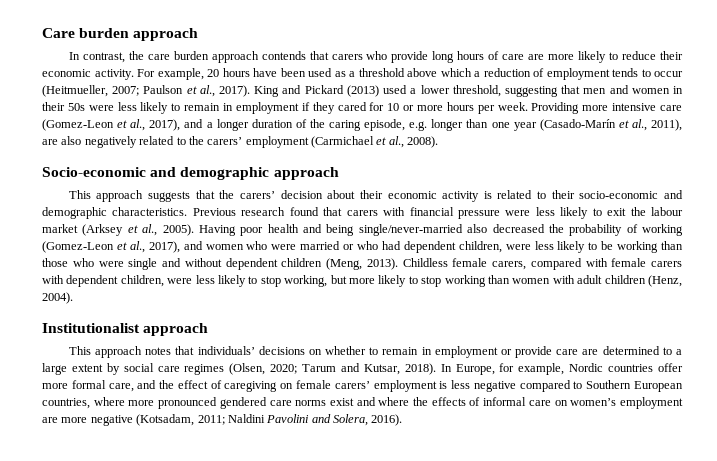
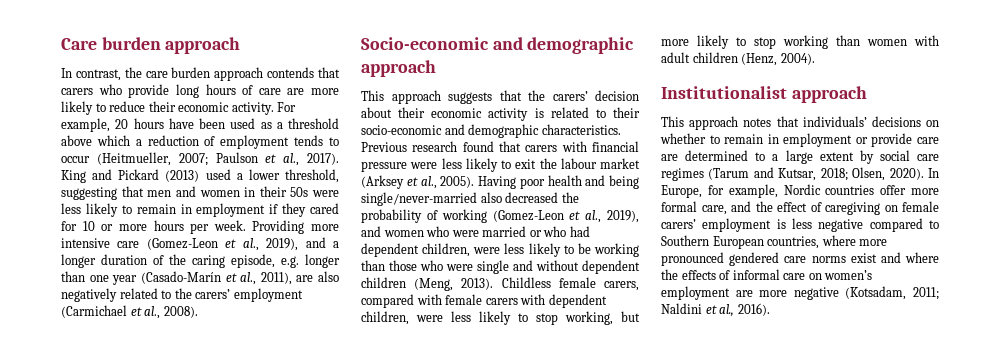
- Providing more intensive care (Gomez-Leon et al., 2017), and a longer duration of the caring episode, e.g. longer than one year (Casado-Marín et al., 2011), are also negatively related to the carers’ employment (Carmichael et al., 2008).
+ Providing more intensive care (Gomez-Leon et al., 2019), and a longer duration of the caring episode, e.g. longer than one year (Casado-Marín et al., 2011), are also negatively related to the carers’ employment (Carmichael et al., 2008).
- Having poor health and being single/never-married also decreased the probability of working (Gomez-Leon et al., 2017), and women who were married or who had dependent children, were less likely to be working than those who were single and without dependent children (Meng, 2013).
+ Having poor health and being single/never-married also decreased the probability of working (Gomez-Leon et al., 2019), and women who were married or who had dependent children, were less likely to be working than those who were single and without dependent children (Meng, 2013).
- This approach notes that individuals’ decisions on whether to remain in employment or provide care are determined to a large extent by social care regimes (Olsen, 2020; Tarum and Kutsar, 2018).
+ This approach notes that individuals’ decisions on whether to remain in employment or provide care are determined to a large extent by social care regimes (Tarum and Kutsar, 2018; Olsen, 2020).
- In Europe, for example, Nordic countries offer more formal care, and the effect of caregiving on female carers’ employment is less negative compared to Southern European countries, where more pronounced gendered care norms exist and where the effects of informal care on women’s employment are more negative (Kotsadam, 2011; Naldini Pavolini and Solera, 2016).
+ In Europe, for example, Nordic countries offer more formal care, and the effect of caregiving on female carers’ employment is less negative compared to Southern European countries, where more pronounced gendered care norms exist and where the effects of informal care on women’s employment are more negative (Kotsadam, 2011; Naldini et al., 2016).

